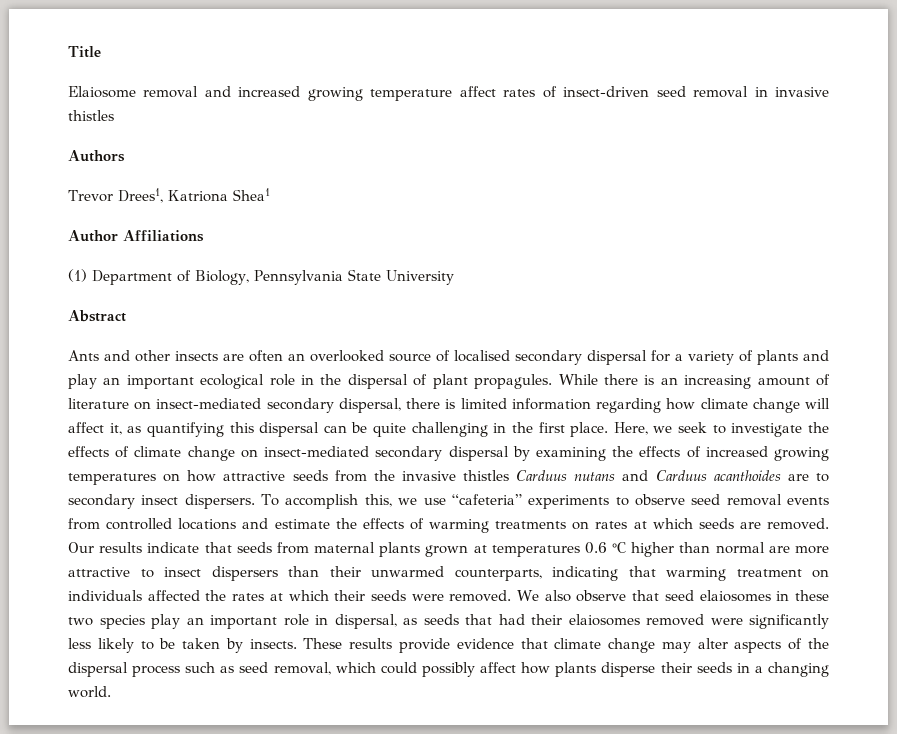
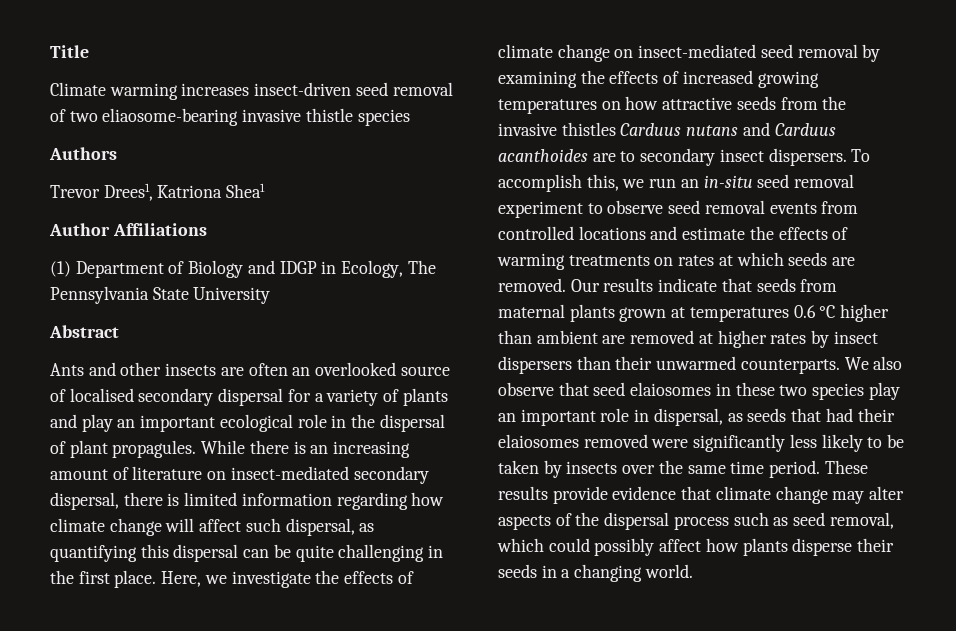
- Elaiosome removal and increased growing temperature affect rates of insect-driven seed removal in invasive thistles
+ Climate warming increases insect-driven seed removal of two eliaosome-bearing invasive thistle species
- (1) Department of Biology, Pennsylvania State University
+ (1) Department of Biology and IDGP in Ecology, The Pennsylvania State University
- While there is an increasing amount of literature on insect-mediated secondary dispersal, there is limited information regarding how climate change will affect it, as quantifying this dispersal can be quite challenging in the first place.
+ While there is an increasing amount of literature on insect-mediated secondary dispersal, there is limited information regarding how climate change will affect such dispersal, as quantifying this dispersal can be quite challenging in the first place.
- Here, we seek to investigate the effects of climate change on insect-mediated secondary dispersal by examining the effects of increased growing temperatures on how attractive seeds from the invasive thistles Carduus nutans and Carduus acanthoides are to secondary insect dispersers.
+ Here, we investigate the effects of climate change on insect-mediated seed removal by examining the effects of increased growing temperatures on how attractive seeds from the invasive thistles Carduus nutans and Carduus acanthoides are to secondary insect dispersers.
- To accomplish this, we use “cafeteria” experiments to observe seed removal events from controlled locations and estimate the effects of warming treatments on rates at which seeds are removed.
+ To accomplish this, we run an in-situ seed removal experiment to observe seed removal events from controlled locations and estimate the effects of warming treatments on rates at which seeds are removed.
- Our results indicate that seeds from maternal plants grown at temperatures 0.6 °C higher than normal are more attractive to insect dispersers than their unwarmed counterparts, indicating that warming treatment on individuals affected the rates at which their seeds were removed.
+ Our results indicate that seeds from maternal plants grown at temperatures 0.6 °C higher than ambient are removed at higher rates by insect dispersers than their unwarmed counterparts.
- We also observe that seed elaiosomes in these two species play an important role in dispersal, as seeds that had their elaiosomes removed were significantly less likely to be taken by insects.
+ We also observe that seed elaiosomes in these two species play an important role in dispersal, as seeds that had their elaiosomes removed were significantly less likely to be taken by insects over the same time period.

